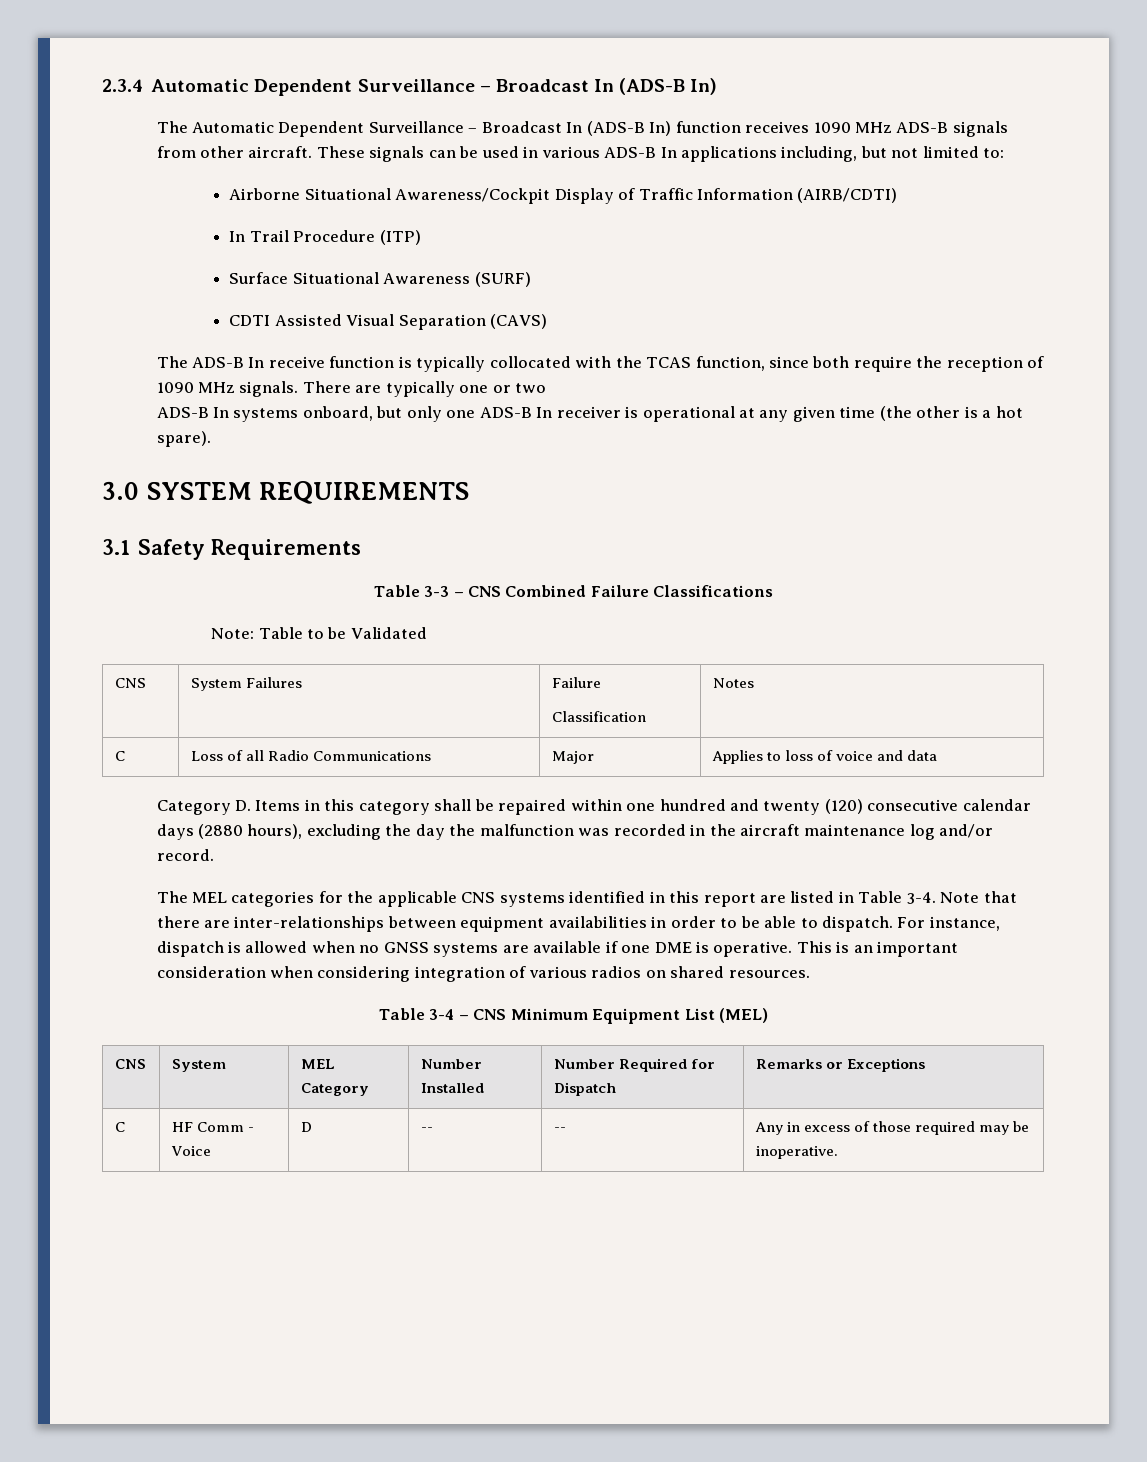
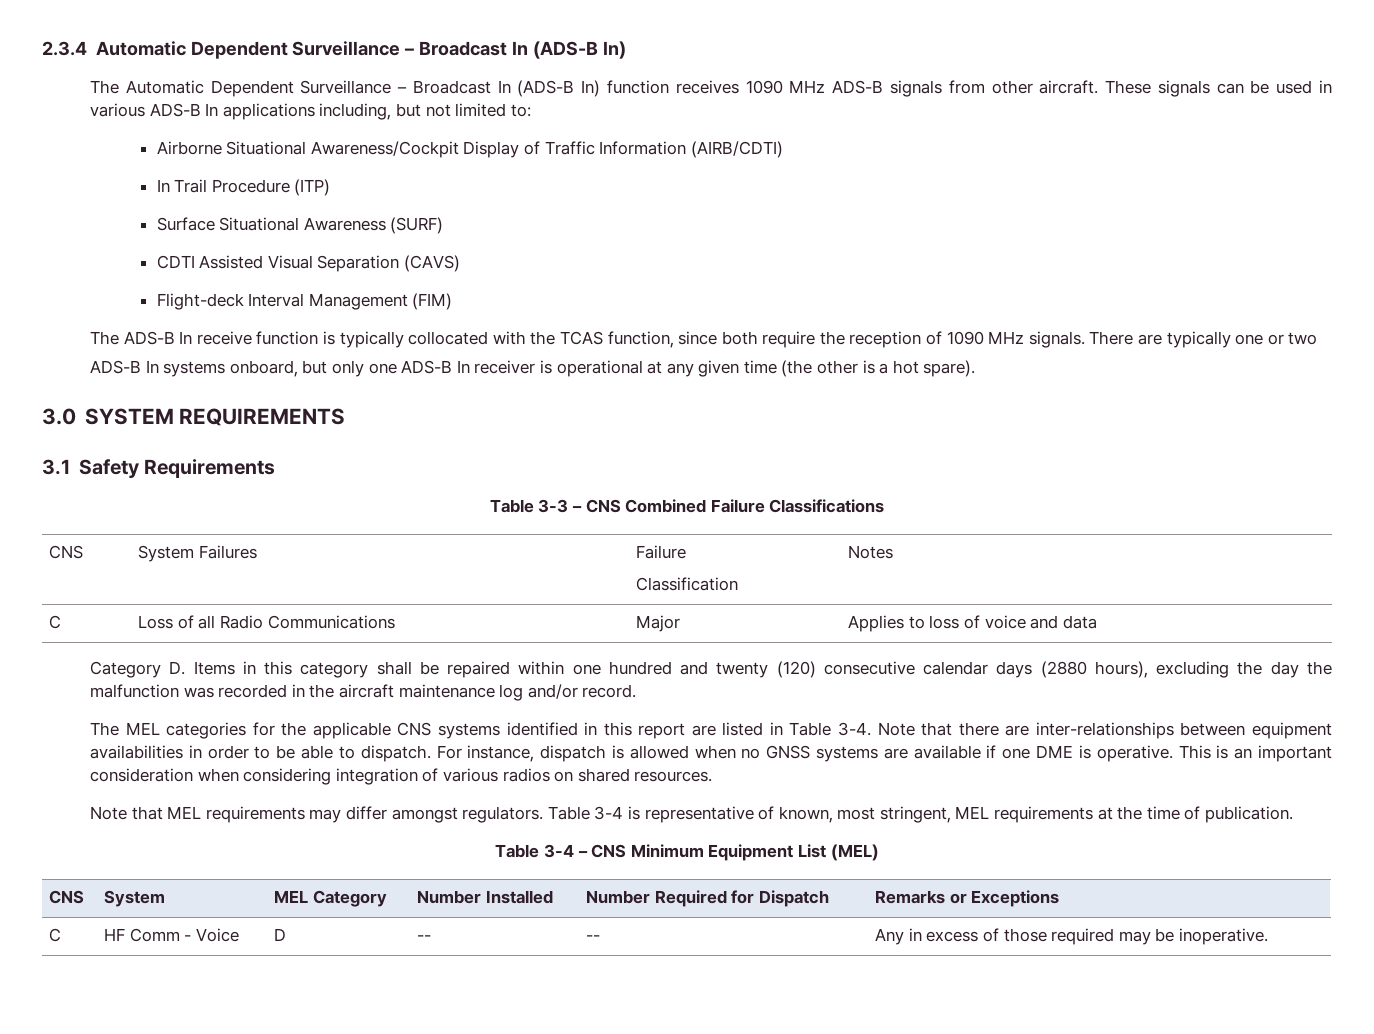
+ Flight-deck Interval Management (FIM)
- Note: Table to be Validated
+ Note that MEL requirements may differ amongst regulators. Table 3-4 is representative of known, most stringent, MEL requirements at the time of publication.

